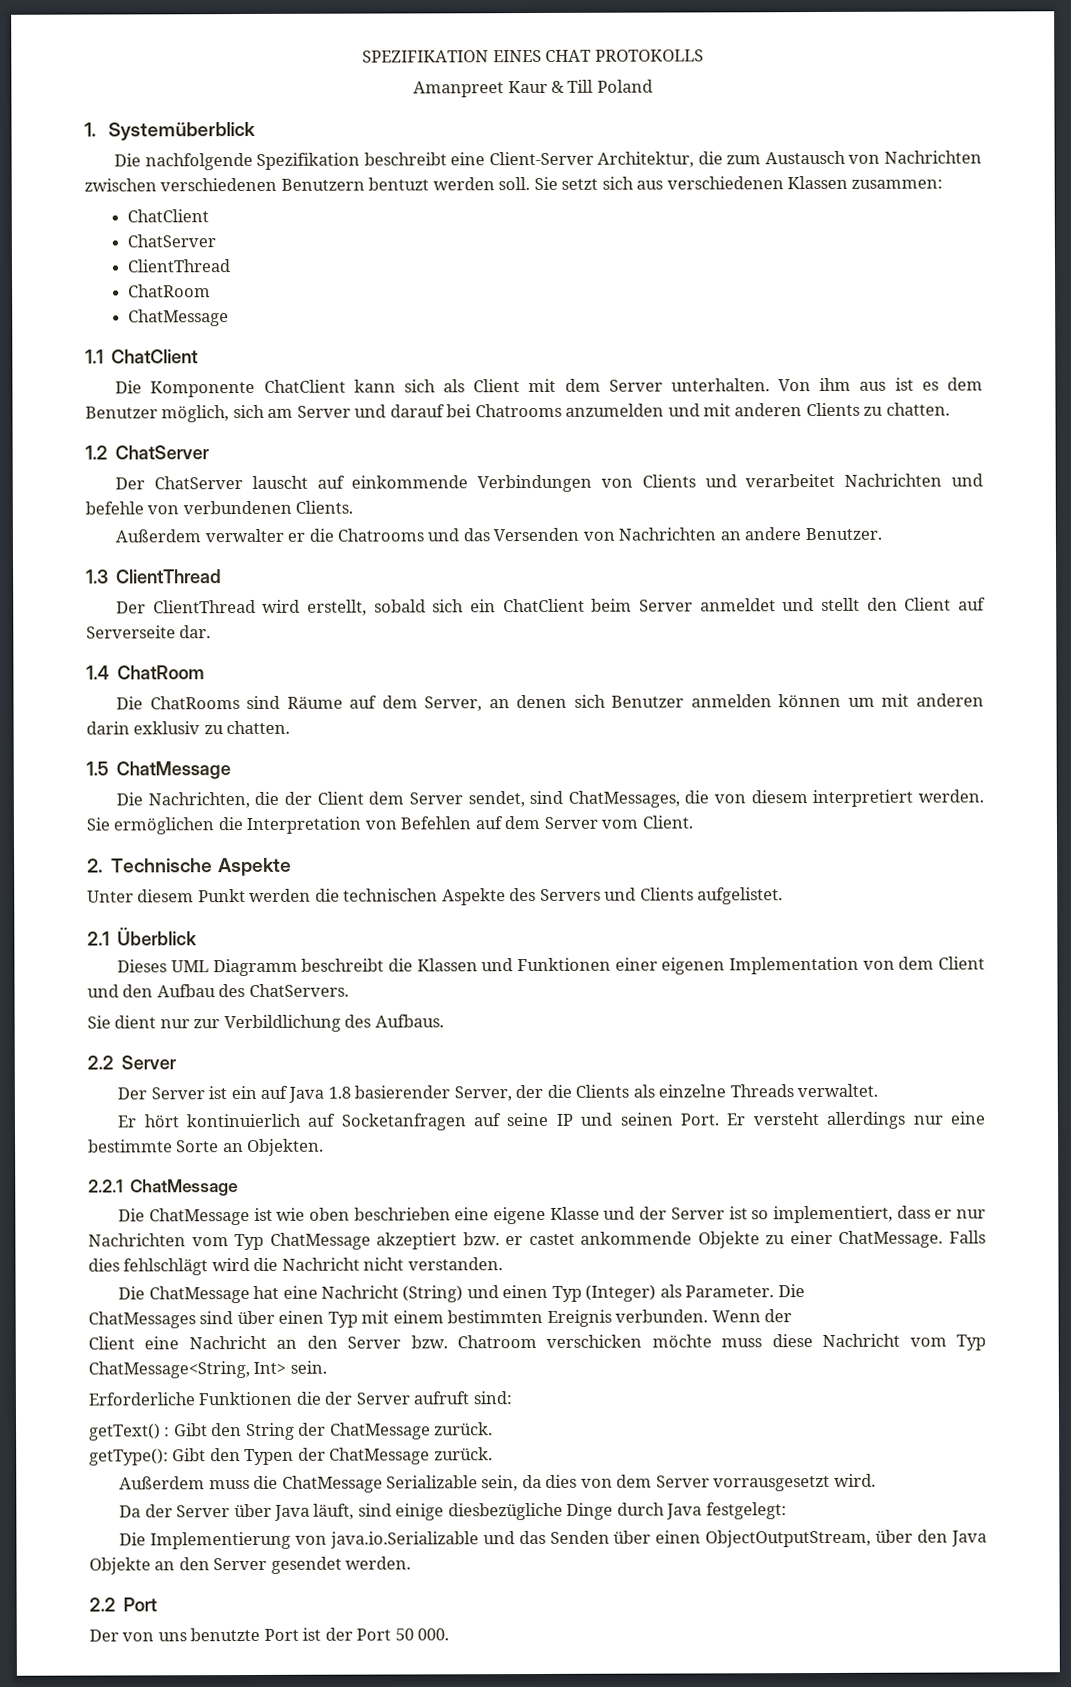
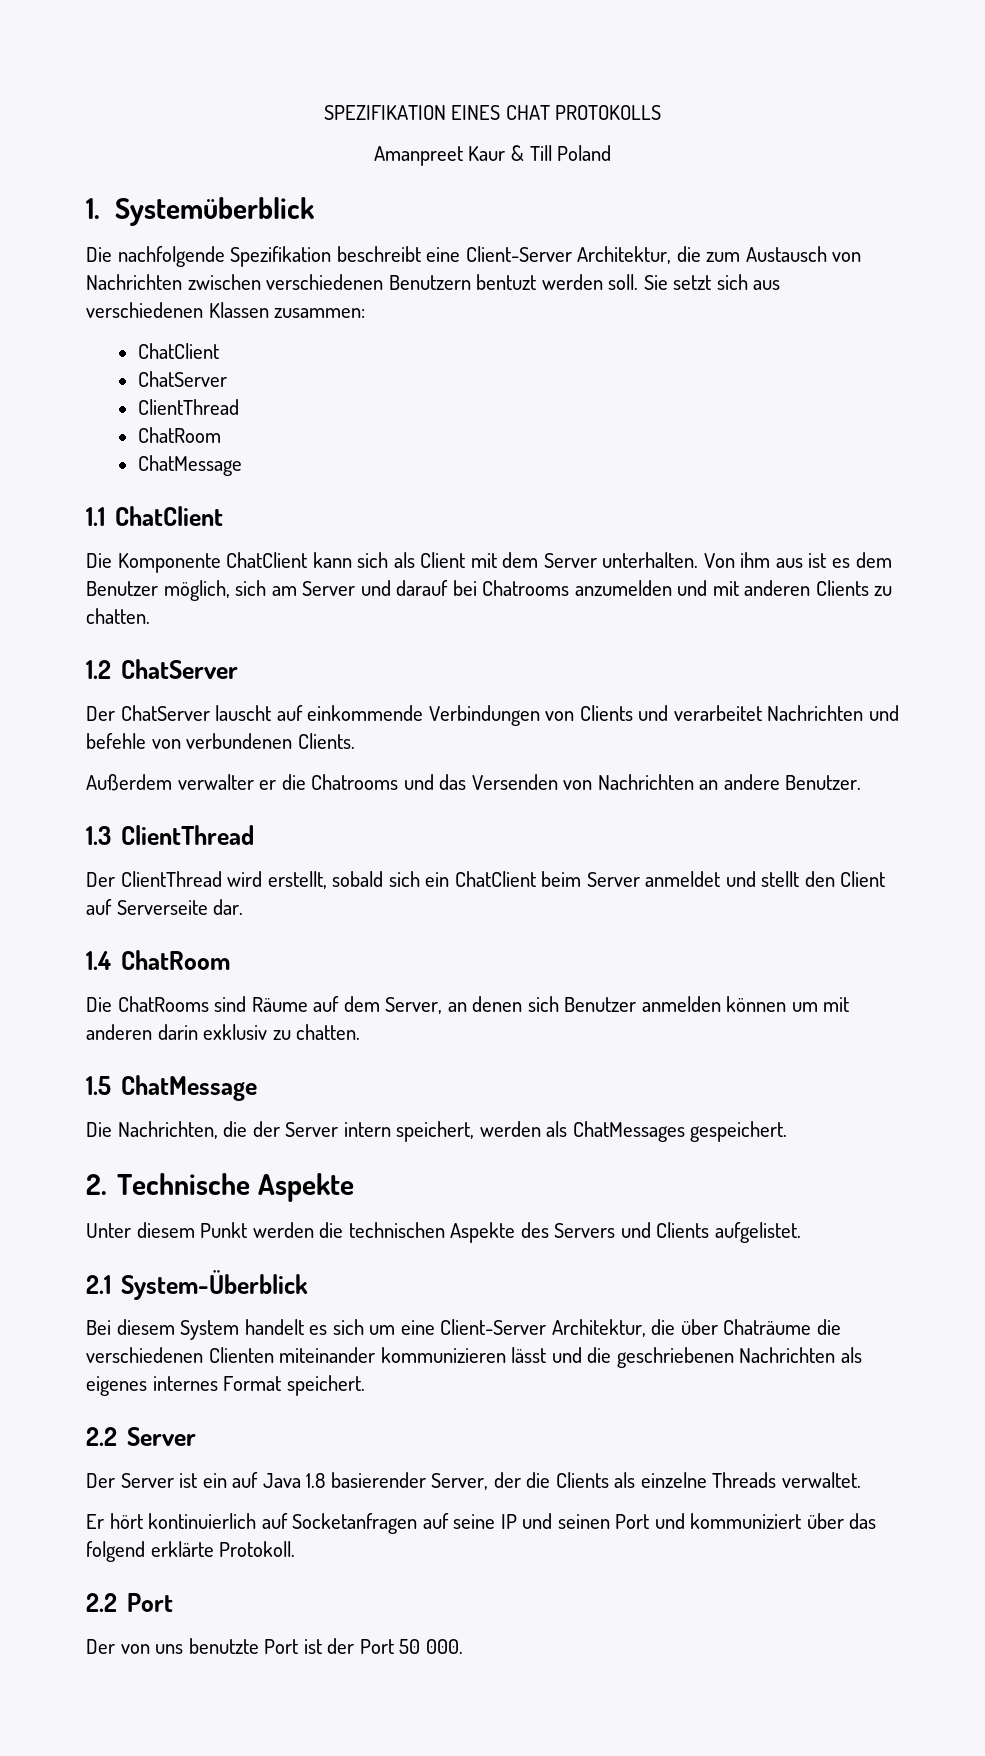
- Die Nachrichten, die der Client dem Server sendet, sind ChatMessages, die von diesem interpretiert werden. Sie ermöglichen die Interpretation von Befehlen auf dem Server vom Client.
+ Die Nachrichten, die der Server intern speichert, werden als ChatMessages gespeichert.
- 2.1 Überblick
- Dieses UML Diagramm beschreibt die Klassen und Funktionen einer eigenen Implementation von dem Client und den Aufbau des ChatServers.
- Sie dient nur zur Verbildlichung des Aufbaus.
+ 2.1 System-Überblick
+ Bei diesem System handelt es sich um eine Client-Server Architektur, die über Chaträume die verschiedenen Clienten miteinander kommunizieren lässt und die geschriebenen Nachrichten als eigenes internes Format speichert.
- Er hört kontinuierlich auf Socketanfragen auf seine IP und seinen Port. Er versteht allerdings nur eine bestimmte Sorte an Objekten.
- 2.2.1 ChatMessage
- Die ChatMessage ist wie oben beschrieben eine eigene Klasse und der Server ist so implementiert, dass er nur Nachrichten vom Typ ChatMessage akzeptiert bzw. er castet ankommende Objekte zu einer ChatMessage. Falls dies fehlschlägt wird die Nachricht nicht verstanden.
- Die ChatMessage hat eine Nachricht (String) und einen Typ (Integer) als Parameter. Die
- ChatMessages sind über einen Typ mit einem bestimmten Ereignis verbunden. Wenn der
- Client eine Nachricht an den Server bzw. Chatroom verschicken möchte muss diese Nachricht vom Typ ChatMessage<String, Int> sein.
- Erforderliche Funktionen die der Server aufruft sind:
- getText() : Gibt den String der ChatMessage zurück.
- getType(): Gibt den Typen der ChatMessage zurück.
- Außerdem muss die ChatMessage Serializable sein, da dies von dem Server vorrausgesetzt wird.
- Da der Server über Java läuft, sind einige diesbezügliche Dinge durch Java festgelegt:
- Die Implementierung von java.io.Serializable und das Senden über einen ObjectOutputStream, über den Java Objekte an den Server gesendet werden.
+ Er hört kontinuierlich auf Socketanfragen auf seine IP und seinen Port und kommuniziert über das folgend erklärte Protokoll.

